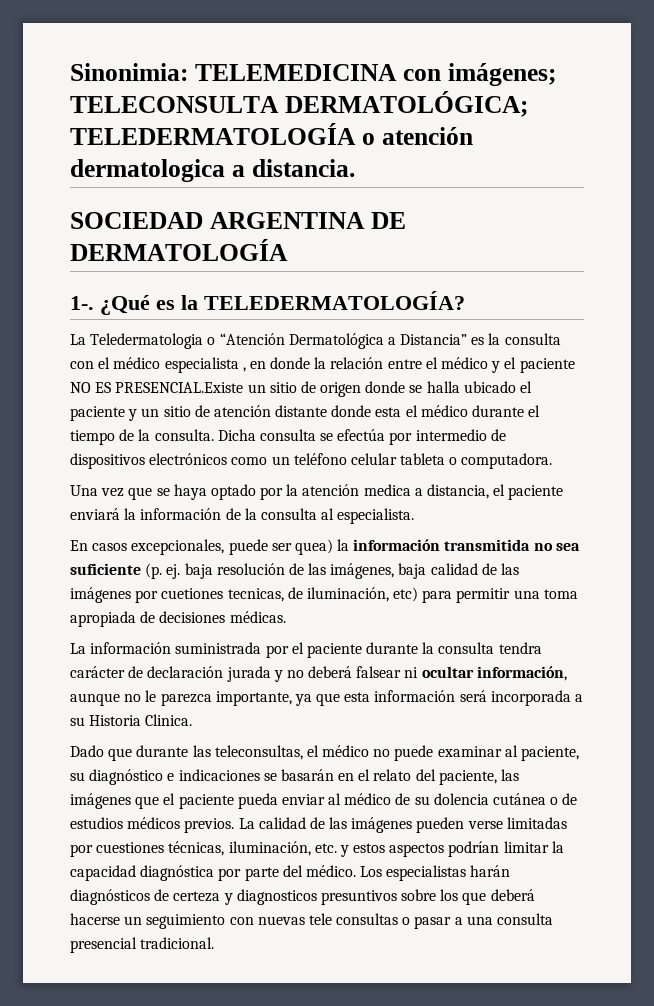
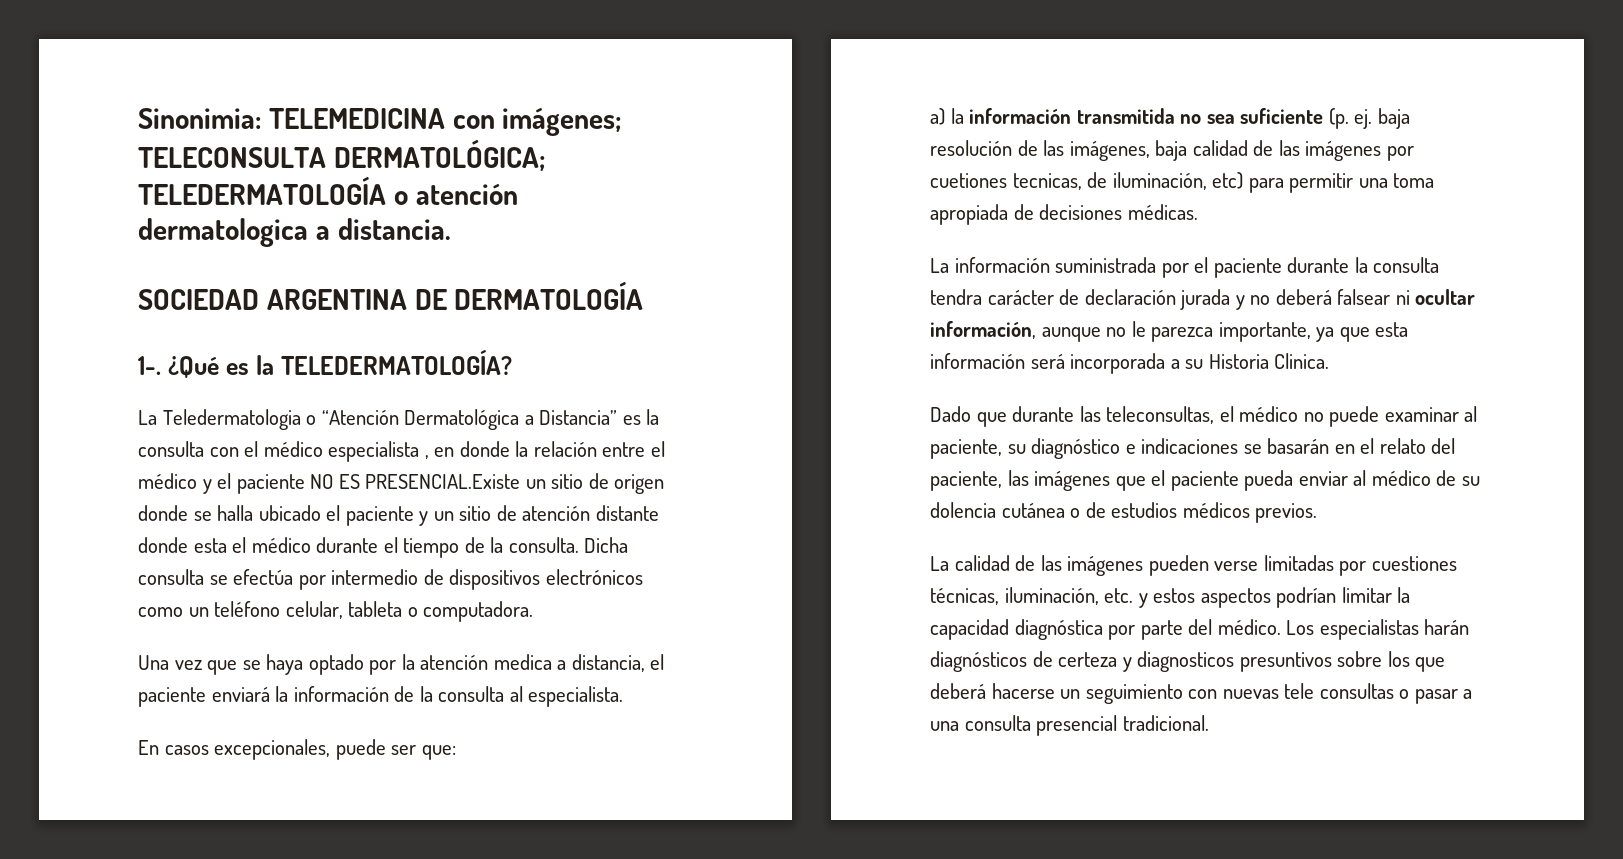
- Dicha consulta se efectúa por intermedio de dispositivos electrónicos como un teléfono celular tableta o computadora.
+ Dicha consulta se efectúa por intermedio de dispositivos electrónicos como un teléfono celular, tableta o computadora.
- En casos excepcionales, puede ser quea) la información transmitida no sea suficiente (p. ej. baja resolución de las imágenes, baja calidad de las imágenes por cuetiones tecnicas, de iluminación, etc) para permitir una toma apropiada de decisiones médicas.
+ En casos excepcionales, puede ser que:
+ a) la información transmitida no sea suficiente (p. ej. baja resolución de las imágenes, baja calidad de las imágenes por cuetiones tecnicas, de iluminación, etc) para permitir una toma apropiada de decisiones médicas.
- Dado que durante las teleconsultas, el médico no puede examinar al paciente, su diagnóstico e indicaciones se basarán en el relato del paciente, las imágenes que el paciente pueda enviar al médico de su dolencia cutánea o de estudios médicos previos. La calidad de las imágenes pueden verse limitadas por cuestiones técnicas, iluminación, etc. y estos aspectos podrían limitar la capacidad diagnóstica por parte del médico.
+ Dado que durante las teleconsultas, el médico no puede examinar al paciente, su diagnóstico e indicaciones se basarán en el relato del paciente, las imágenes que el paciente pueda enviar al médico de su dolencia cutánea o de estudios médicos previos.
+ La calidad de las imágenes pueden verse limitadas por cuestiones técnicas, iluminación, etc. y estos aspectos podrían limitar la capacidad diagnóstica por parte del médico.

